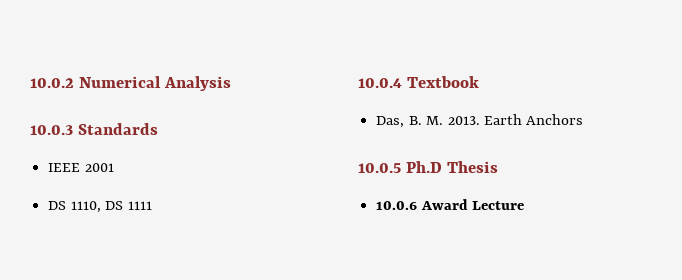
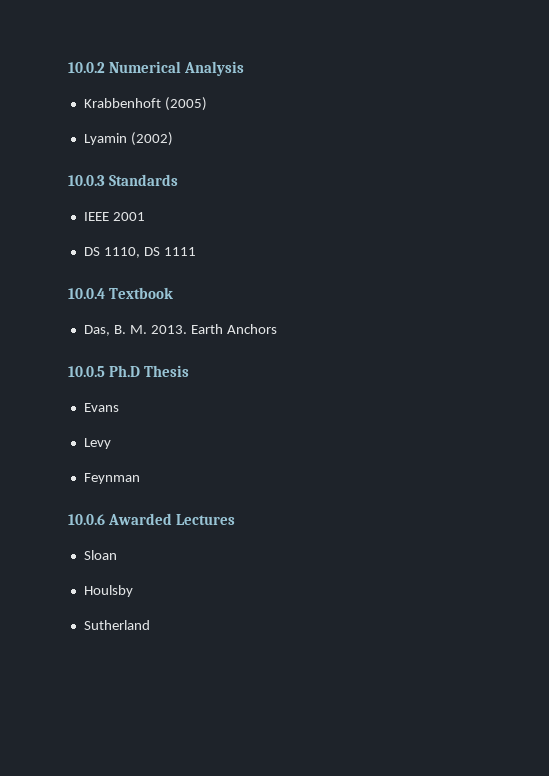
+ Krabbenhoft (2005)
+ Lyamin (2002)
- 10.0.6 Award Lecture
+ Evans
+ Levy
+ Feynman
+ 10.0.6 Awarded Lectures
+ Sloan
+ Houlsby
+ Sutherland

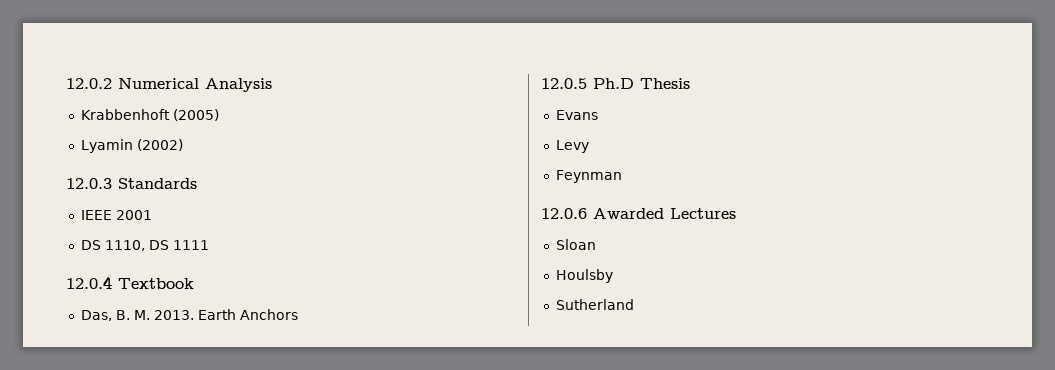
- 10.0.2 Numerical Analysis
+ 12.0.2 Numerical Analysis
- 10.0.3 Standards
+ 12.0.3 Standards
- 10.0.4 Textbook
+ 12.0.4 Textbook
- 10.0.5 Ph.D Thesis
+ 12.0.5 Ph.D Thesis
- 10.0.6 Awarded Lectures
+ 12.0.6 Awarded Lectures

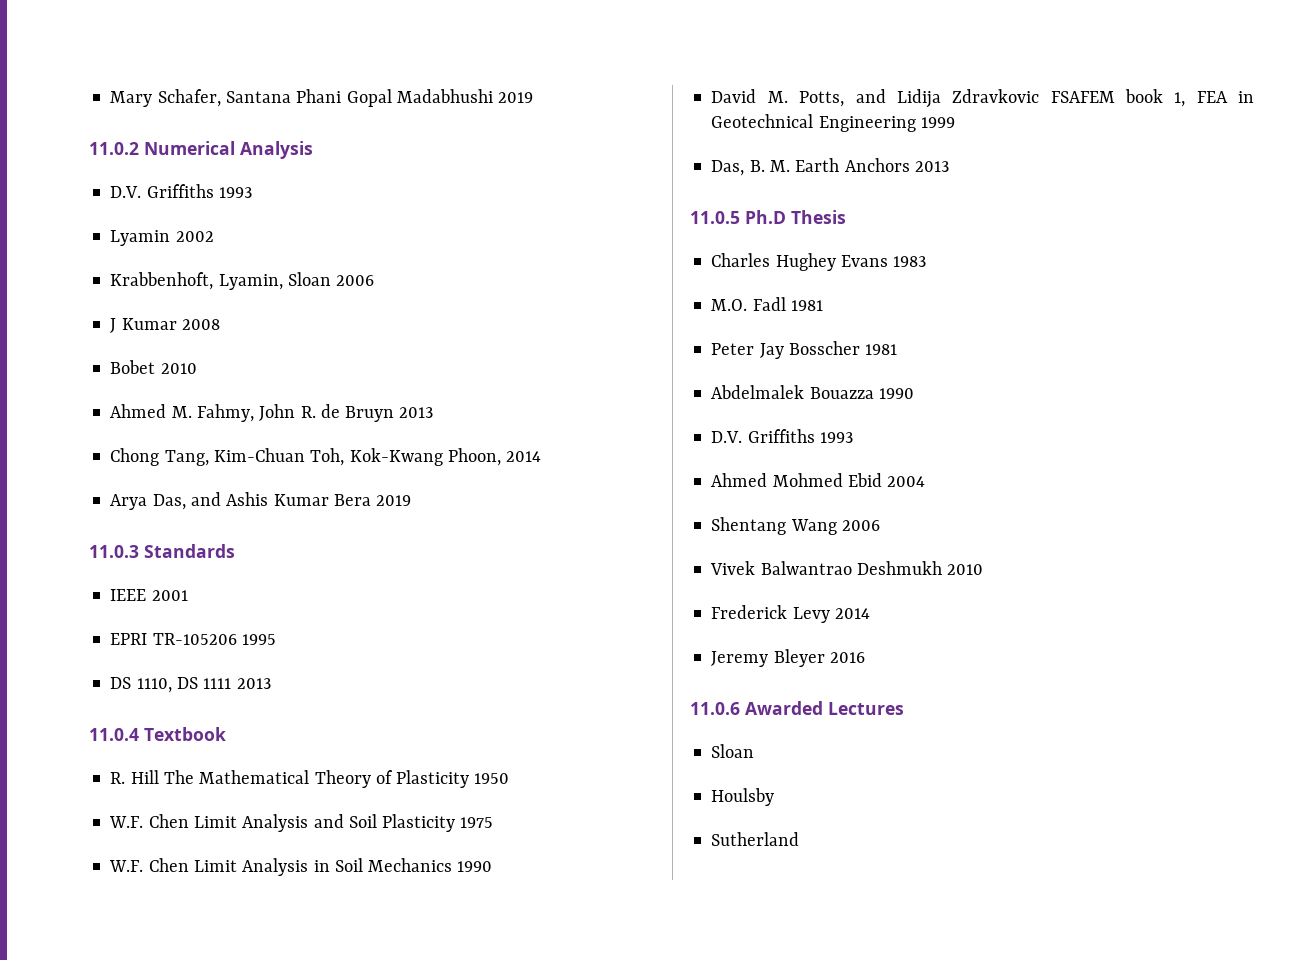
- 12.0.2 Numerical Analysis
- Krabbenhoft (2005)
- Lyamin (2002)
- 12.0.3 Standards
+ Mary Schafer, Santana Phani Gopal Madabhushi 2019
+ 11.0.2 Numerical Analysis
+ D.V. Griffiths 1993
+ Lyamin 2002
+ Krabbenhoft, Lyamin, Sloan 2006
+ J Kumar 2008
+ Bobet 2010
+ Ahmed M. Fahmy, John R. de Bruyn 2013
+ Chong Tang, Kim-Chuan Toh, Kok-Kwang Phoon, 2014
+ Arya Das, and Ashis Kumar Bera 2019
+ 11.0.3 Standards
+ EPRI TR-105206 1995
- DS 1110, DS 1111
- 12.0.4 Textbook
+ DS 1110, DS 1111 2013
+ 11.0.4 Textbook
+ R. Hill The Mathematical Theory of Plasticity 1950
+ W.F. Chen Limit Analysis and Soil Plasticity 1975
+ W.F. Chen Limit Analysis in Soil Mechanics 1990
+ David M. Potts, and Lidija Zdravkovic FSAFEM book 1, FEA in Geotechnical Engineering 1999
- Das, B. M. 2013. Earth Anchors
- 12.0.5 Ph.D Thesis
+ Das, B. M. Earth Anchors 2013
+ 11.0.5 Ph.D Thesis
- Evans
- Levy
- Feynman
- 12.0.6 Awarded Lectures
+ Charles Hughey Evans 1983
+ M.O. Fadl 1981
+ Peter Jay Bosscher 1981
+ Abdelmalek Bouazza 1990
+ D.V. Griffiths 1993
+ Ahmed Mohmed Ebid 2004
+ Shentang Wang 2006
+ Vivek Balwantrao Deshmukh 2010
+ Frederick Levy 2014
+ Jeremy Bleyer 2016
+ 11.0.6 Awarded Lectures

